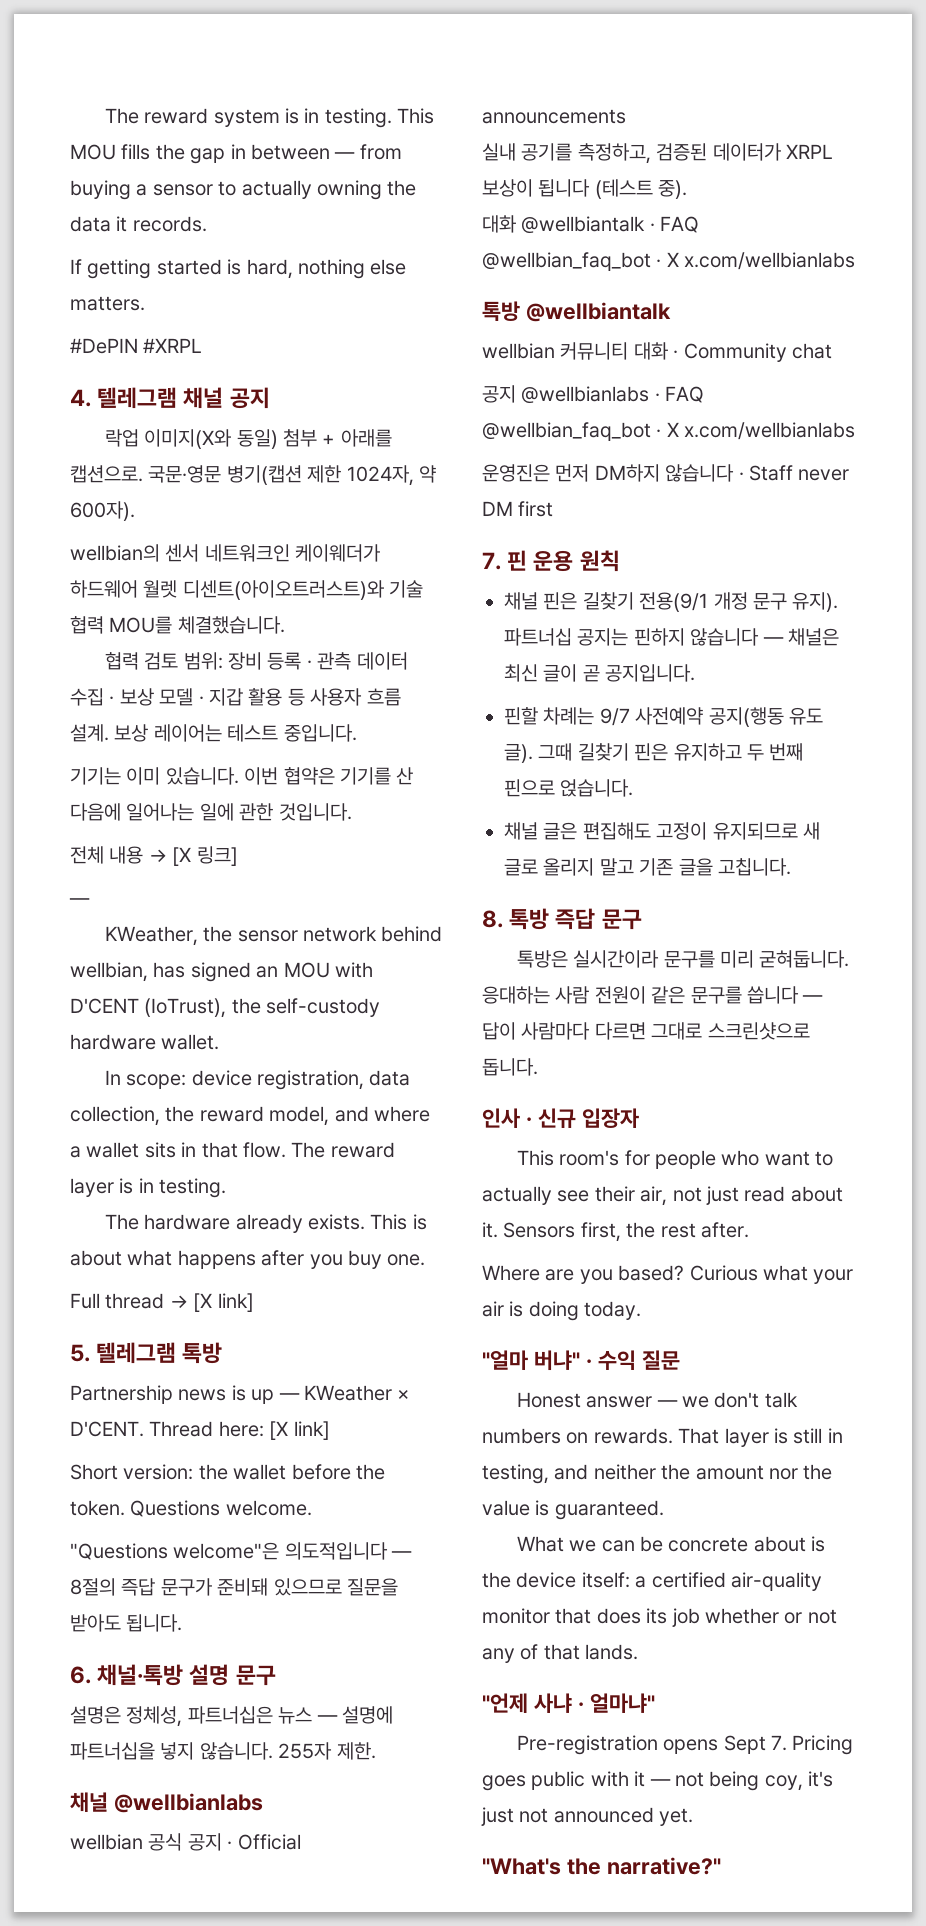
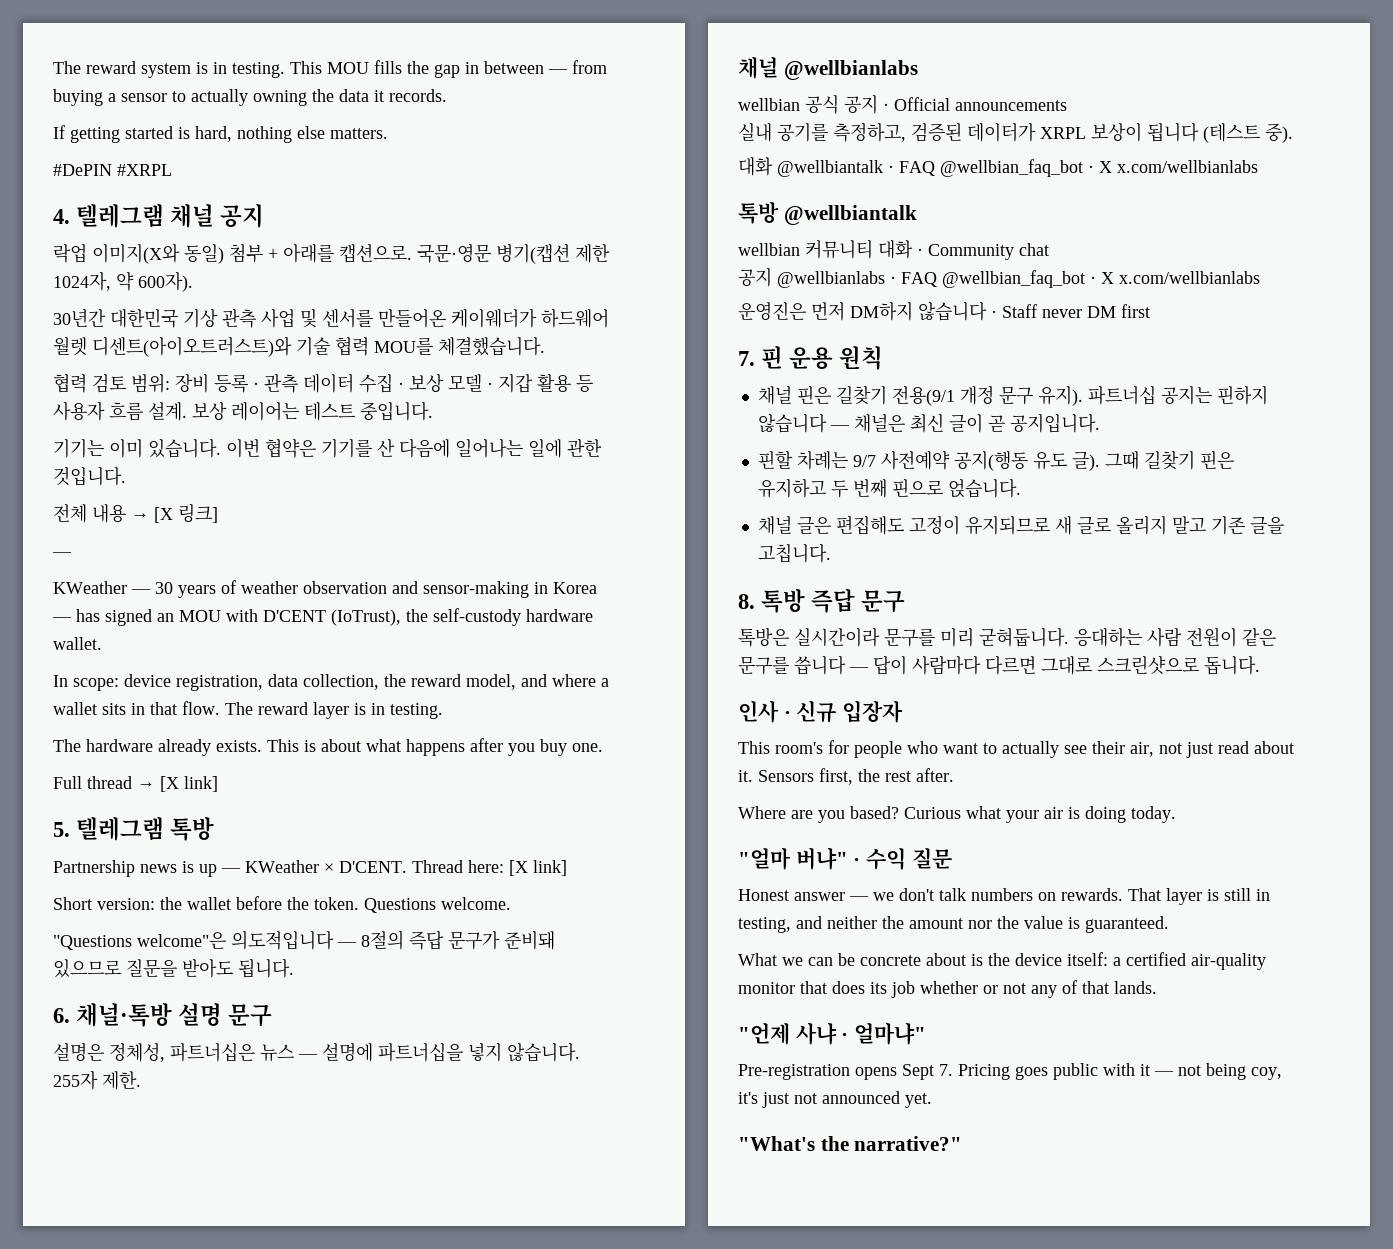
- wellbian의 센서 네트워크인 케이웨더가 하드웨어 월렛 디센트(아이오트러스트)와 기술 협력 MOU를 체결했습니다.
+ 30년간 대한민국 기상 관측 사업 및 센서를 만들어온 케이웨더가 하드웨어 월렛 디센트(아이오트러스트)와 기술 협력 MOU를 체결했습니다.
- KWeather, the sensor network behind wellbian, has signed an MOU with D'CENT (IoTrust), the self-custody hardware wallet.
+ KWeather — 30 years of weather observation and sensor-making in Korea — has signed an MOU with D'CENT (IoTrust), the self-custody hardware wallet.

